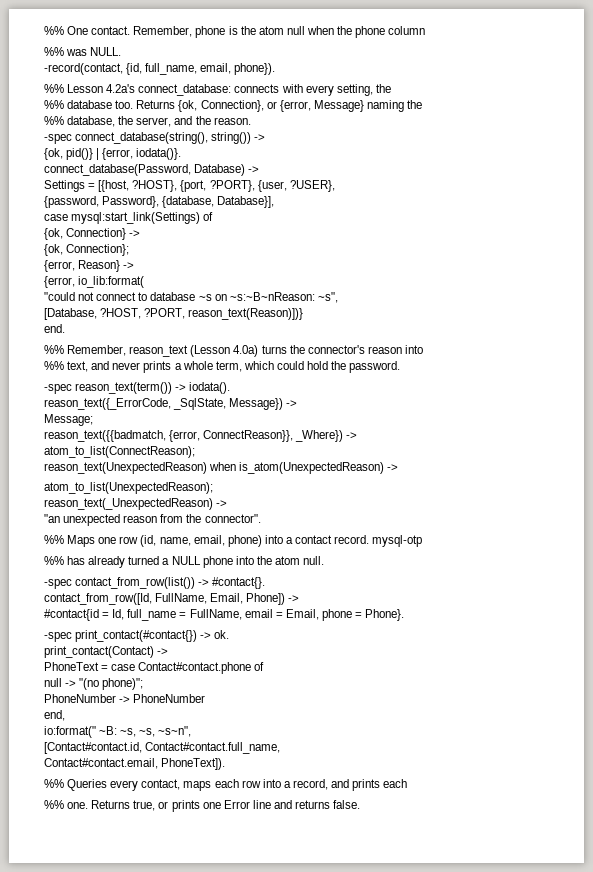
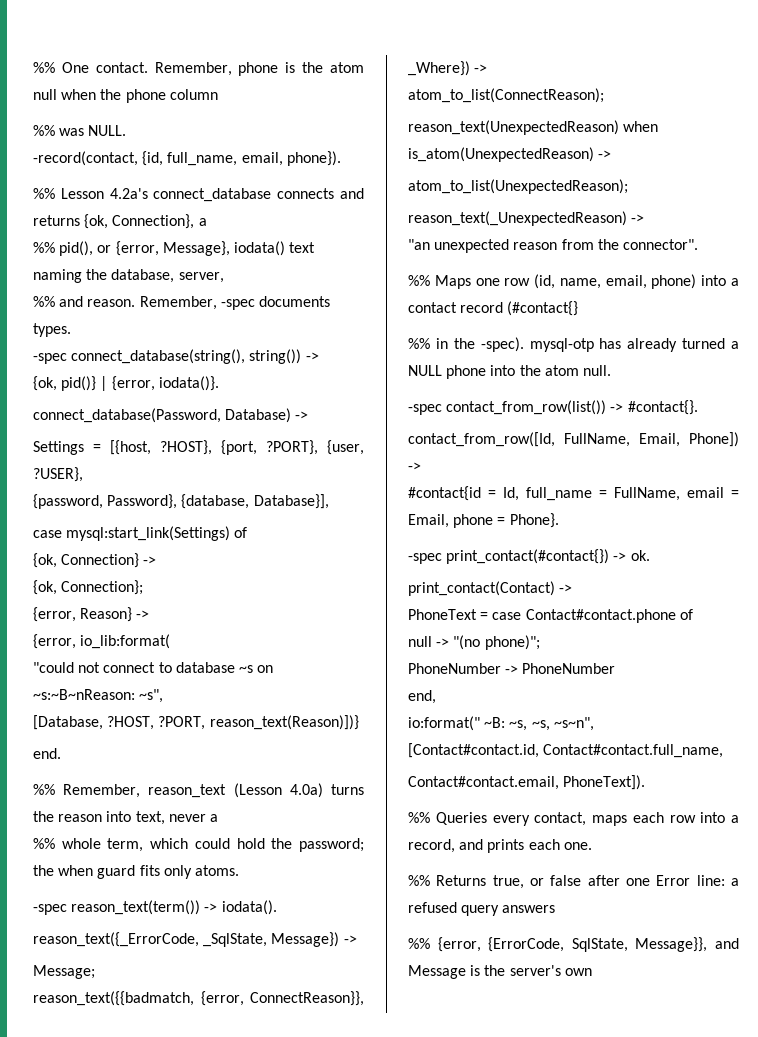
- %% Lesson 4.2a's connect_database: connects with every setting, the
- %% database too. Returns {ok, Connection}, or {error, Message} naming the
- %% database, the server, and the reason.
+ %% Lesson 4.2a's connect_database connects and returns {ok, Connection}, a
+ %% pid(), or {error, Message}, iodata() text naming the database, server,
+ %% and reason. Remember, -spec documents types.
- %% Remember, reason_text (Lesson 4.0a) turns the connector's reason into
- %% text, and never prints a whole term, which could hold the password.
+ %% Remember, reason_text (Lesson 4.0a) turns the reason into text, never a
+ %% whole term, which could hold the password; the when guard fits only atoms.
- %% Maps one row (id, name, email, phone) into a contact record. mysql-otp
- %% has already turned a NULL phone into the atom null.
+ %% Maps one row (id, name, email, phone) into a contact record (#contact{}
+ %% in the -spec). mysql-otp has already turned a NULL phone into the atom null.
- %% Queries every contact, maps each row into a record, and prints each
- %% one. Returns true, or prints one Error line and returns false.
+ %% Queries every contact, maps each row into a record, and prints each one.
+ %% Returns true, or false after one Error line: a refused query answers
+ %% {error, {ErrorCode, SqlState, Message}}, and Message is the server's own

